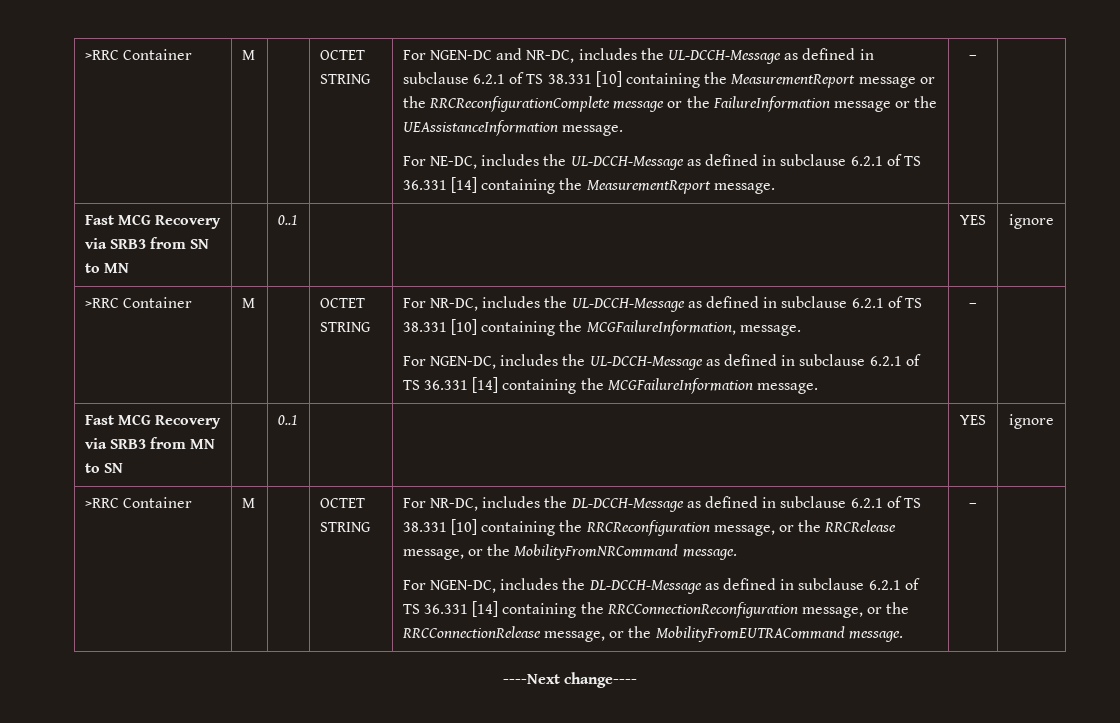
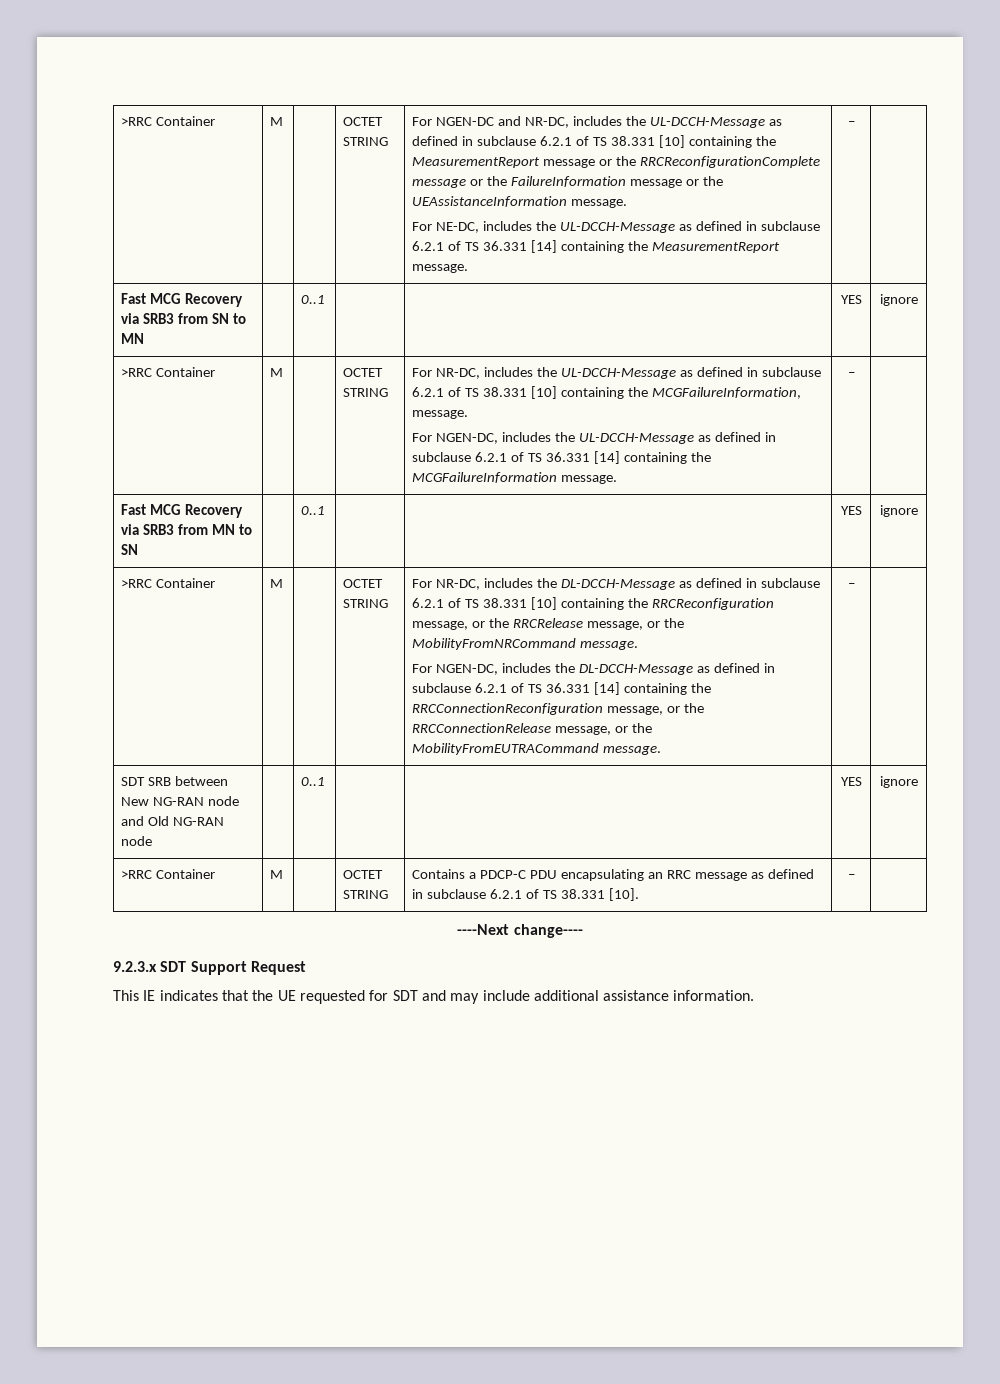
+ SDT SRB between New NG-RAN node and Old NG-RAN node | | 0..1 | | | YES | ignore
+ >RRC Container | M | | OCTET STRING | Contains a PDCP-C PDU encapsulating an RRC message as defined in subclause 6.2.1 of TS 38.331 [10]. | – |
  ----Next change----
+ 9.2.3.x SDT Support Request
+ This IE indicates that the UE requested for SDT and may include additional assistance information.

